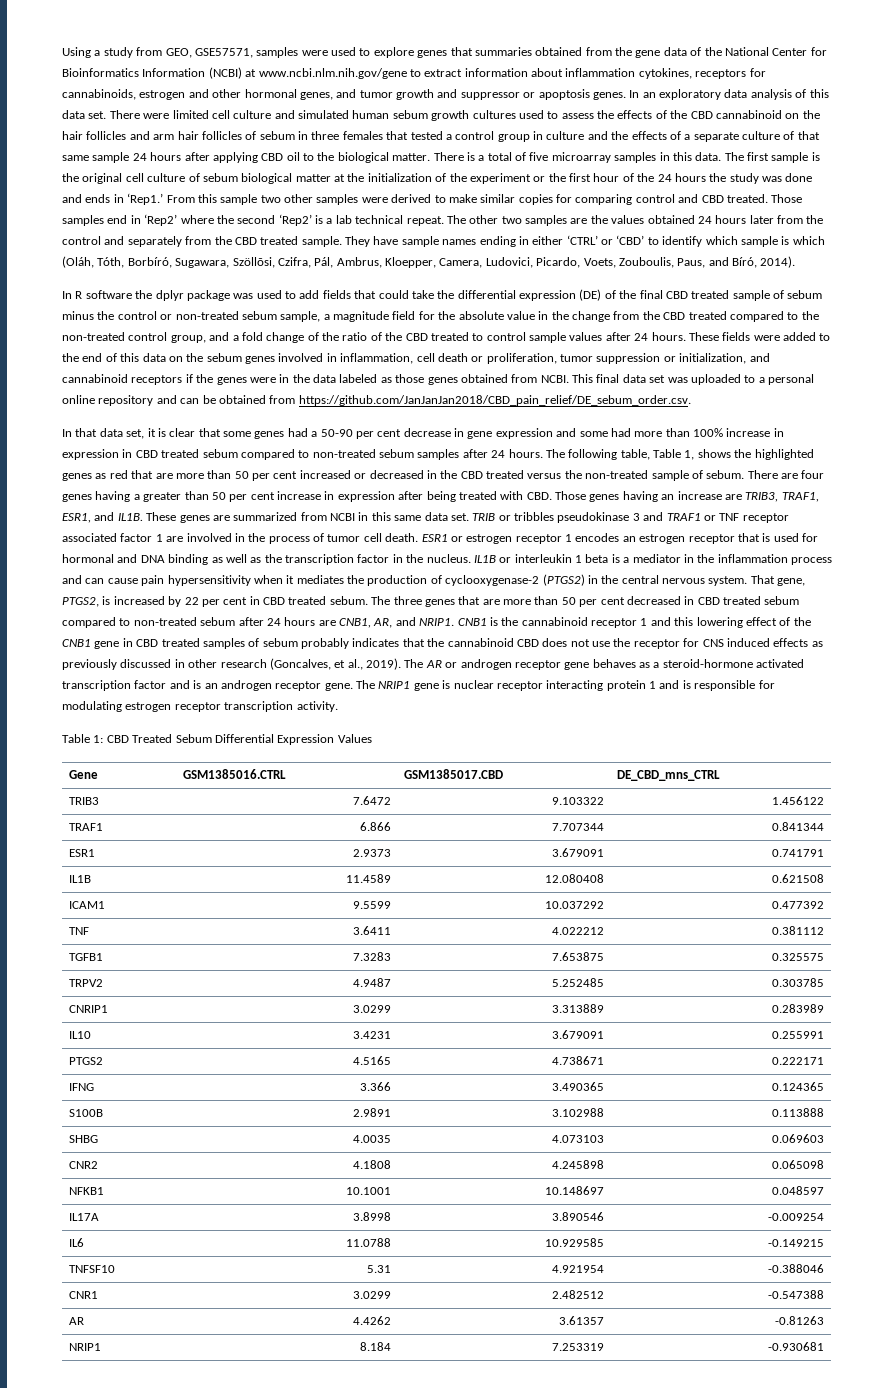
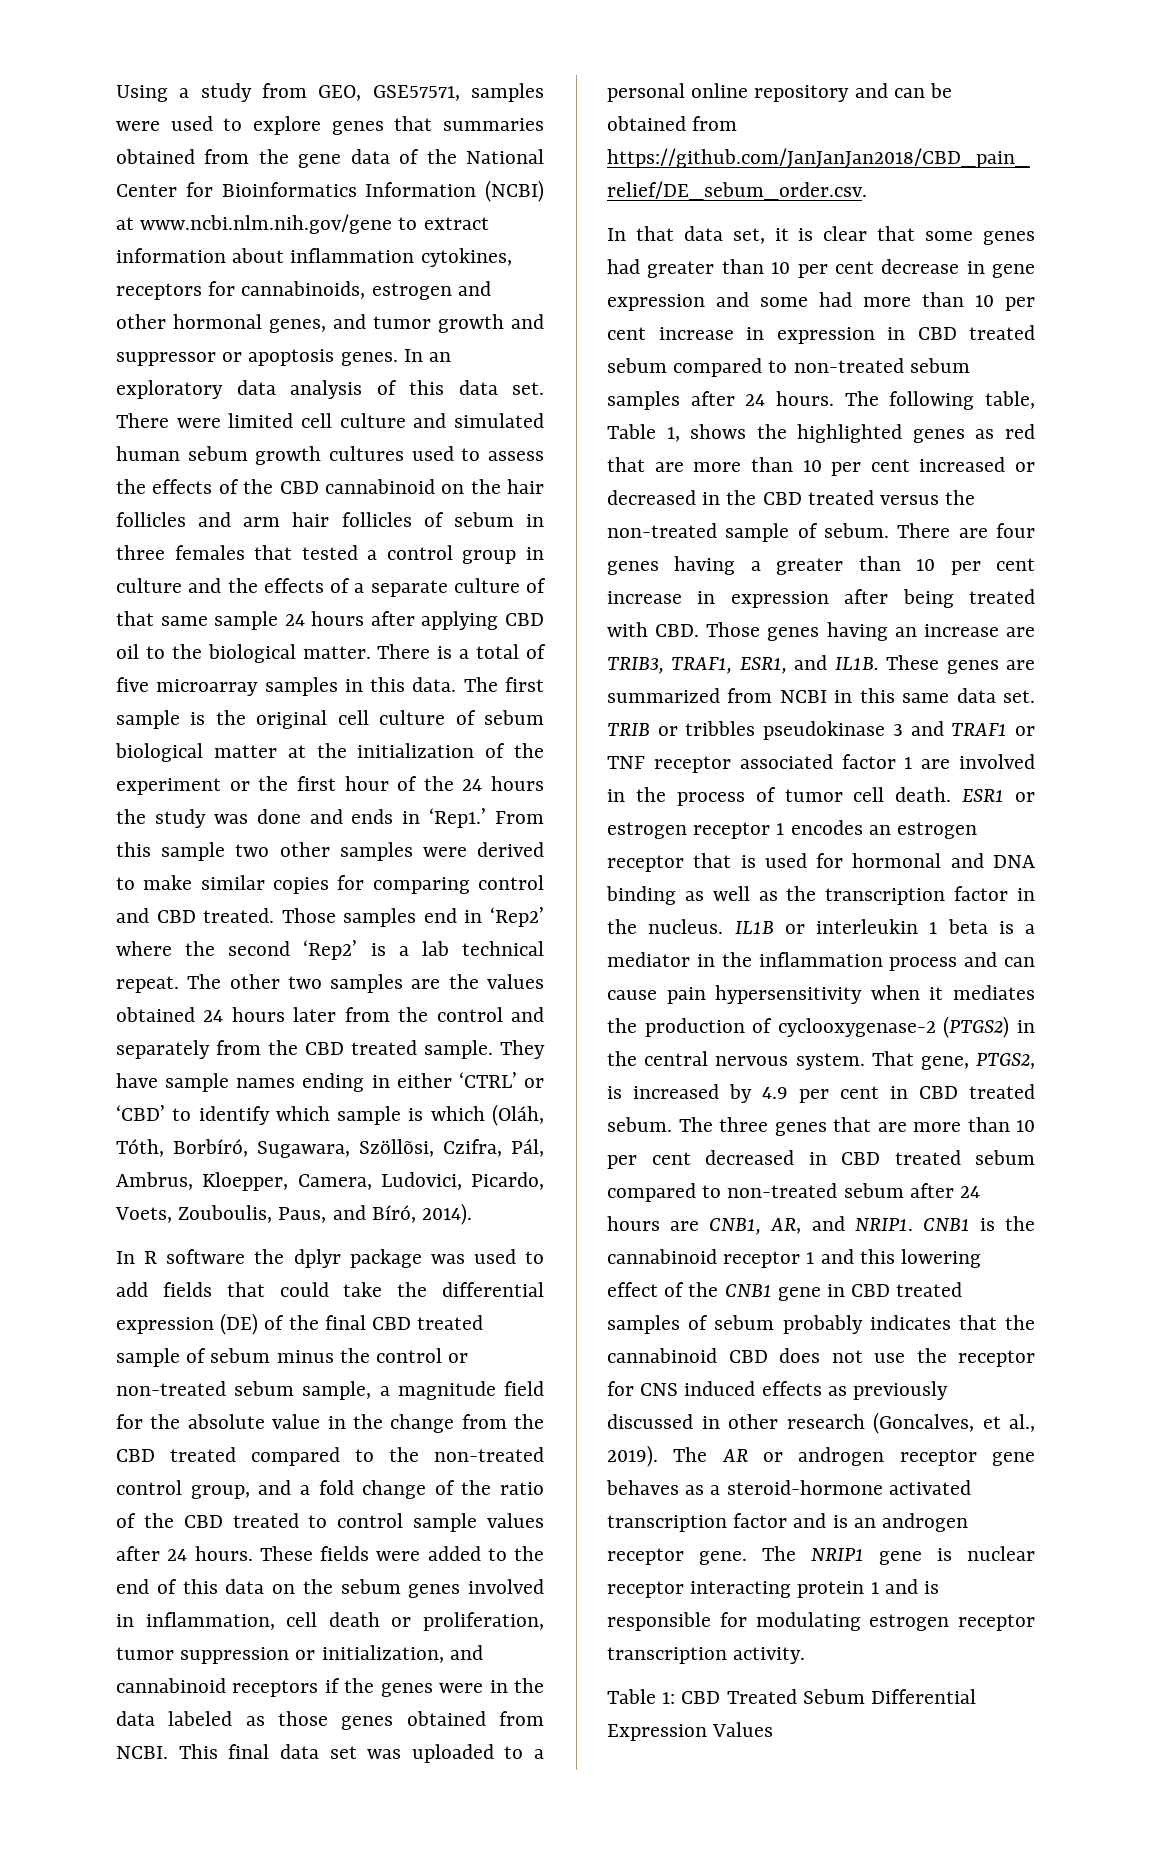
- In that data set, it is clear that some genes had a 50-90 per cent decrease in gene expression and some had more than 100% increase in expression in CBD treated sebum compared to non-treated sebum samples after 24 hours.
+ In that data set, it is clear that some genes had greater than 10 per cent decrease in gene expression and some had more than 10 per cent increase in expression in CBD treated sebum compared to non-treated sebum samples after 24 hours.
- The following table, Table 1, shows the highlighted genes as red that are more than 50 per cent increased or decreased in the CBD treated versus the non-treated sample of sebum.
+ The following table, Table 1, shows the highlighted genes as red that are more than 10 per cent increased or decreased in the CBD treated versus the non-treated sample of sebum.
- There are four genes having a greater than 50 per cent increase in expression after being treated with CBD. Those genes having an increase are TRIB3, TRAF1, ESR1, and IL1B.
+ There are four genes having a greater than 10 per cent increase in expression after being treated with CBD. Those genes having an increase are TRIB3, TRAF1, ESR1, and IL1B.
- That gene, PTGS2, is increased by 22 per cent in CBD treated sebum.
+ That gene, PTGS2, is increased by 4.9 per cent in CBD treated sebum.
- The three genes that are more than 50 per cent decreased in CBD treated sebum compared to non-treated sebum after 24 hours are CNB1, AR, and NRIP1.
+ The three genes that are more than 10 per cent decreased in CBD treated sebum compared to non-treated sebum after 24 hours are CNB1, AR, and NRIP1.
- Gene | GSM1385016.CTRL | GSM1385017.CBD | DE_CBD_mns_CTRL
- TRIB3 | 7.6472 | 9.103322 | 1.456122
- TRAF1 | 6.866 | 7.707344 | 0.841344
- ESR1 | 2.9373 | 3.679091 | 0.741791
- IL1B | 11.4589 | 12.080408 | 0.621508
- ICAM1 | 9.5599 | 10.037292 | 0.477392
- TNF | 3.6411 | 4.022212 | 0.381112
- TGFB1 | 7.3283 | 7.653875 | 0.325575
- TRPV2 | 4.9487 | 5.252485 | 0.303785
- CNRIP1 | 3.0299 | 3.313889 | 0.283989
- IL10 | 3.4231 | 3.679091 | 0.255991
- PTGS2 | 4.5165 | 4.738671 | 0.222171
- IFNG | 3.366 | 3.490365 | 0.124365
- S100B | 2.9891 | 3.102988 | 0.113888
- SHBG | 4.0035 | 4.073103 | 0.069603
- CNR2 | 4.1808 | 4.245898 | 0.065098
- NFKB1 | 10.1001 | 10.148697 | 0.048597
- IL17A | 3.8998 | 3.890546 | -0.009254
- IL6 | 11.0788 | 10.929585 | -0.149215
- TNFSF10 | 5.31 | 4.921954 | -0.388046
- CNR1 | 3.0299 | 2.482512 | -0.547388
- AR | 4.4262 | 3.61357 | -0.81263
- NRIP1 | 8.184 | 7.253319 | -0.930681

